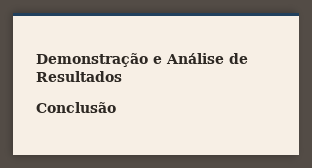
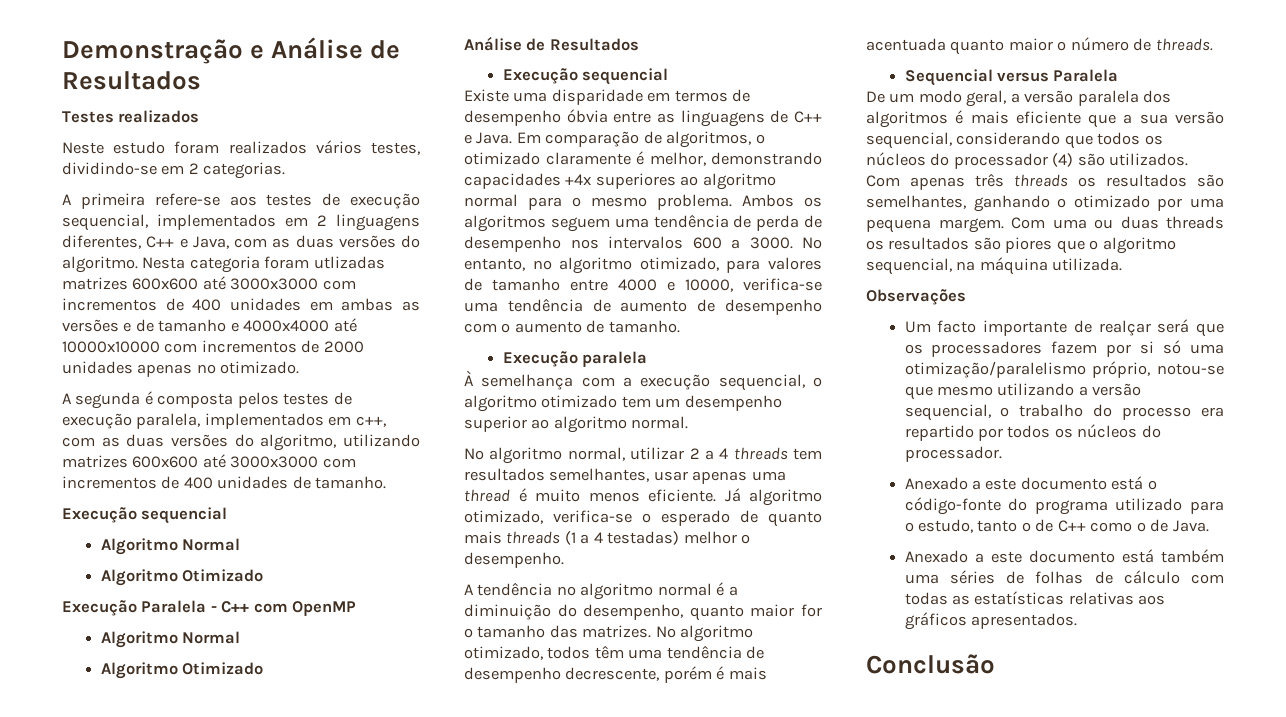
+ Testes realizados
+ Neste estudo foram realizados vários testes, dividindo-se em 2 categorias.
+ A primeira refere-se aos testes de execução sequencial, implementados em 2 linguagens diferentes, C++ e Java, com as duas versões do algoritmo. Nesta categoria foram utlizadas matrizes 600x600 até 3000x3000 com incrementos de 400 unidades em ambas as versões e de tamanho e 4000x4000 até 10000x10000 com incrementos de 2000 unidades apenas no otimizado.
+ A segunda é composta pelos testes de execução paralela, implementados em c++, com as duas versões do algoritmo, utilizando matrizes 600x600 até 3000x3000 com incrementos de 400 unidades de tamanho.
+ Execução sequencial
+ Algoritmo Normal
+ Algoritmo Otimizado
+ Execução Paralela - C++ com OpenMP
+ Algoritmo Normal
+ Algoritmo Otimizado
+ Análise de Resultados
+ Execução sequencial
+ Existe uma disparidade em termos de desempenho óbvia entre as linguagens de C++ e Java. Em comparação de algoritmos, o otimizado claramente é melhor, demonstrando capacidades +4x superiores ao algoritmo normal para o mesmo problema. Ambos os algoritmos seguem uma tendência de perda de desempenho nos intervalos 600 a 3000. No entanto, no algoritmo otimizado, para valores de tamanho entre 4000 e 10000, verifica-se uma tendência de aumento de desempenho com o aumento de tamanho.
+ Execução paralela
+ À semelhança com a execução sequencial, o algoritmo otimizado tem um desempenho superior ao algoritmo normal.
+ No algoritmo normal, utilizar 2 a 4 threads tem resultados semelhantes, usar apenas uma thread é muito menos eficiente. Já algoritmo otimizado, verifica-se o esperado de quanto mais threads (1 a 4 testadas) melhor o desempenho.
+ A tendência no algoritmo normal é a diminuição do desempenho, quanto maior for o tamanho das matrizes. No algoritmo otimizado, todos têm uma tendência de desempenho decrescente, porém é mais acentuada quanto maior o número de threads.
+ Sequencial versus Paralela
+ De um modo geral, a versão paralela dos algoritmos é mais eficiente que a sua versão sequencial, considerando que todos os núcleos do processador (4) são utilizados. Com apenas três threads os resultados são semelhantes, ganhando o otimizado por uma pequena margem. Com uma ou duas threads os resultados são piores que o algoritmo sequencial, na máquina utilizada.
+ Observações
+ Um facto importante de realçar será que os processadores fazem por si só uma otimização/paralelismo próprio, notou-se que mesmo utilizando a versão sequencial, o trabalho do processo era repartido por todos os núcleos do processador.
+ Anexado a este documento está o código-fonte do programa utilizado para o estudo, tanto o de C++ como o de Java.
+ Anexado a este documento está também uma séries de folhas de cálculo com todas as estatísticas relativas aos gráficos apresentados.

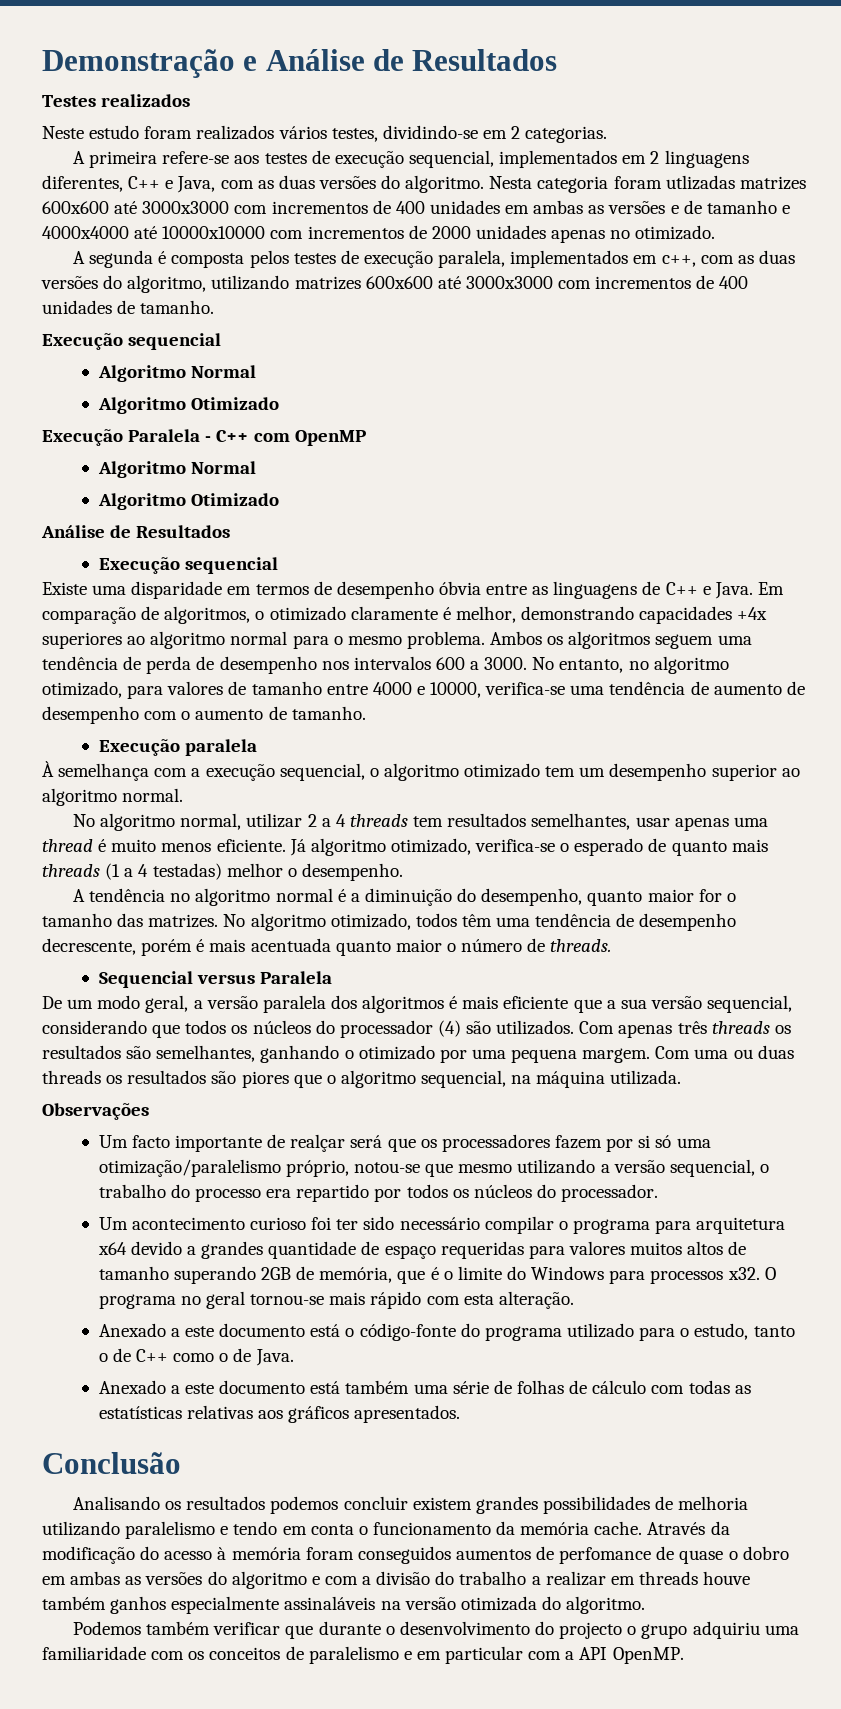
+ Um acontecimento curioso foi ter sido necessário compilar o programa para arquitetura x64 devido a grandes quantidade de espaço requeridas para valores muitos altos de tamanho superando 2GB de memória, que é o limite do Windows para processos x32. O programa no geral tornou-se mais rápido com esta alteração.
- Anexado a este documento está também uma séries de folhas de cálculo com todas as estatísticas relativas aos gráficos apresentados.
+ Anexado a este documento está também uma série de folhas de cálculo com todas as estatísticas relativas aos gráficos apresentados.
+ Analisando os resultados podemos concluir existem grandes possibilidades de melhoria utilizando paralelismo e tendo em conta o funcionamento da memória cache. Através da modificação do acesso à memória foram conseguidos aumentos de perfomance de quase o dobro em ambas as versões do algoritmo e com a divisão do trabalho a realizar em threads houve também ganhos especialmente assinaláveis na versão otimizada do algoritmo.
+ Podemos também verificar que durante o desenvolvimento do projecto o grupo adquiriu uma familiaridade com os conceitos de paralelismo e em particular com a API OpenMP.

